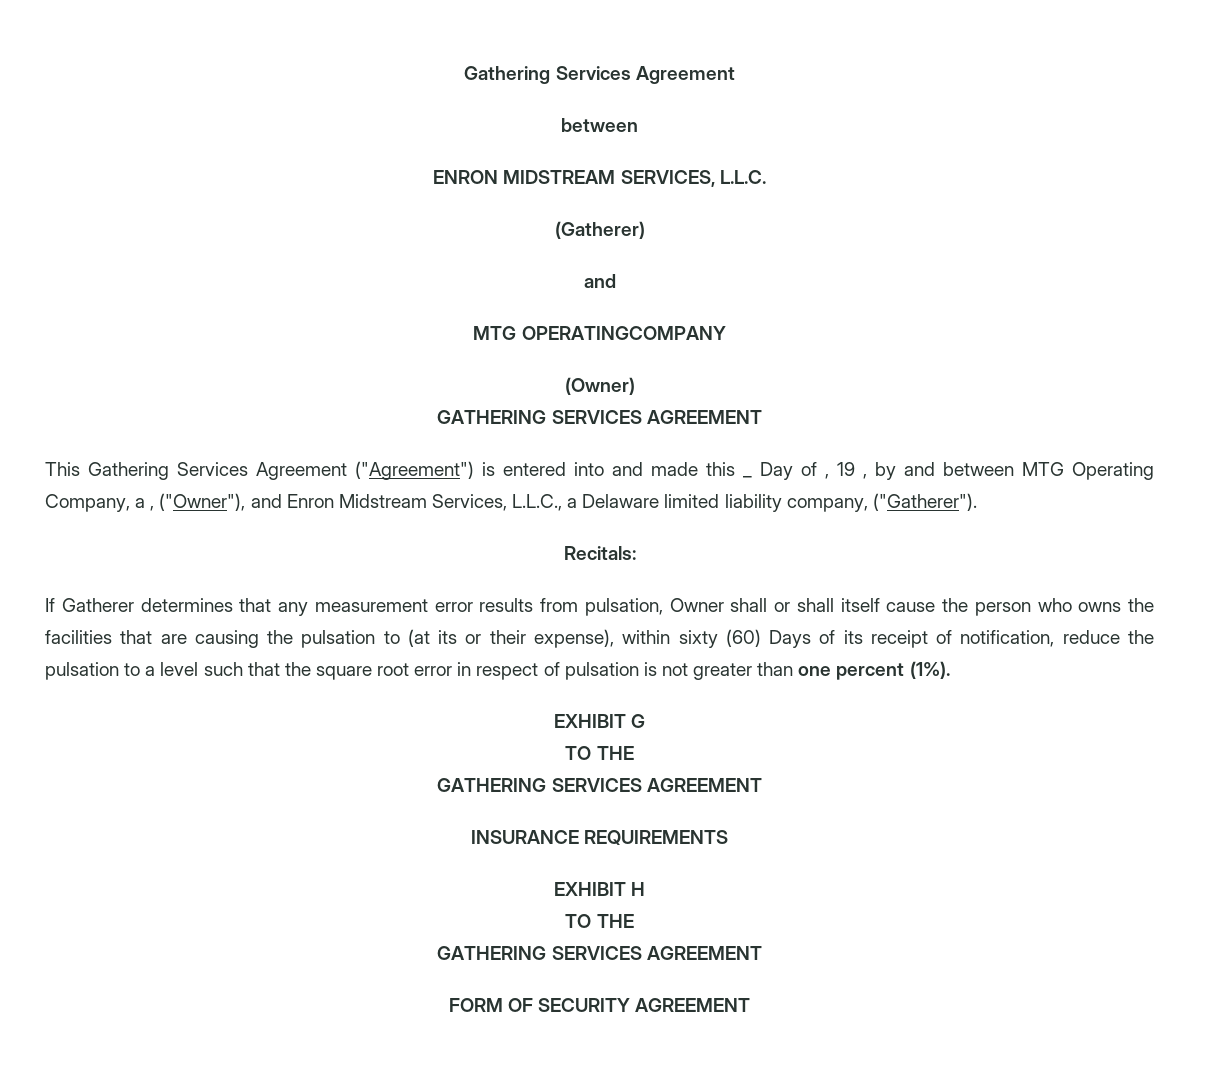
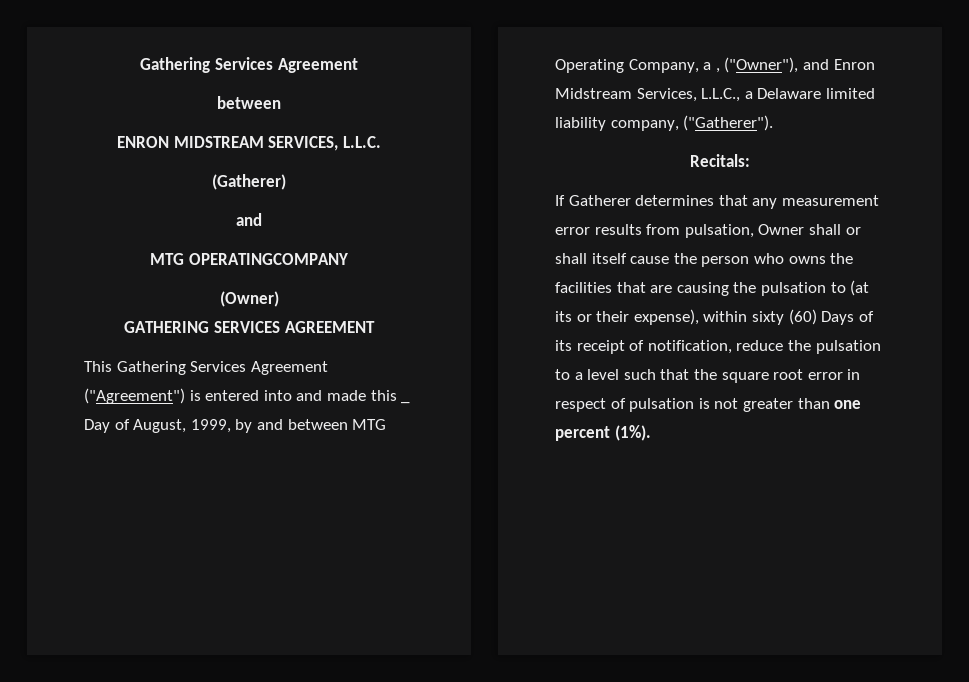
- This Gathering Services Agreement ("Agreement") is entered into and made this _ Day of , 19 , by and between MTG Operating Company, a , ("Owner"), and Enron Midstream Services, L.L.C., a Delaware limited liability company, ("Gatherer").
+ This Gathering Services Agreement ("Agreement") is entered into and made this _ Day of August, 1999, by and between MTG Operating Company, a , ("Owner"), and Enron Midstream Services, L.L.C., a Delaware limited liability company, ("Gatherer").
- EXHIBIT G
- TO THE
- GATHERING SERVICES AGREEMENT
- INSURANCE REQUIREMENTS
- EXHIBIT H
- TO THE
- GATHERING SERVICES AGREEMENT
- FORM OF SECURITY AGREEMENT

